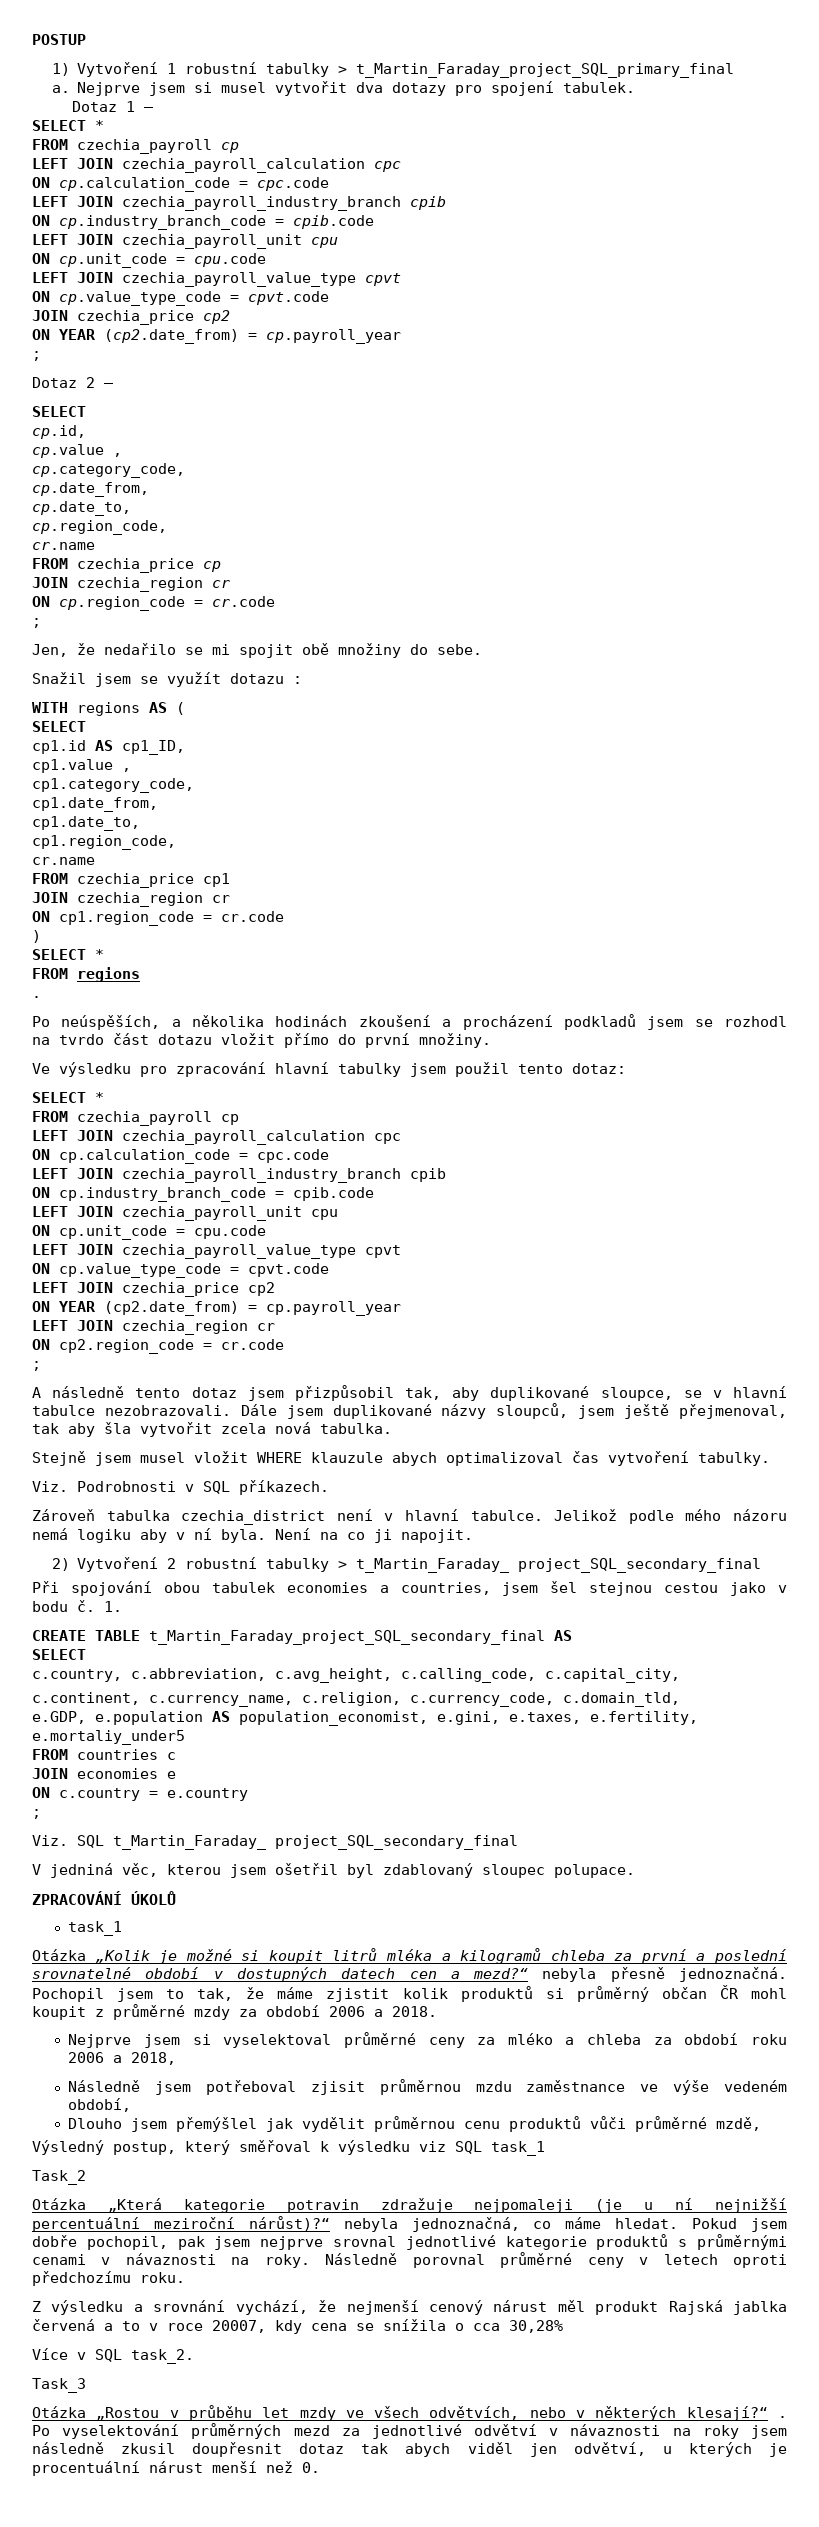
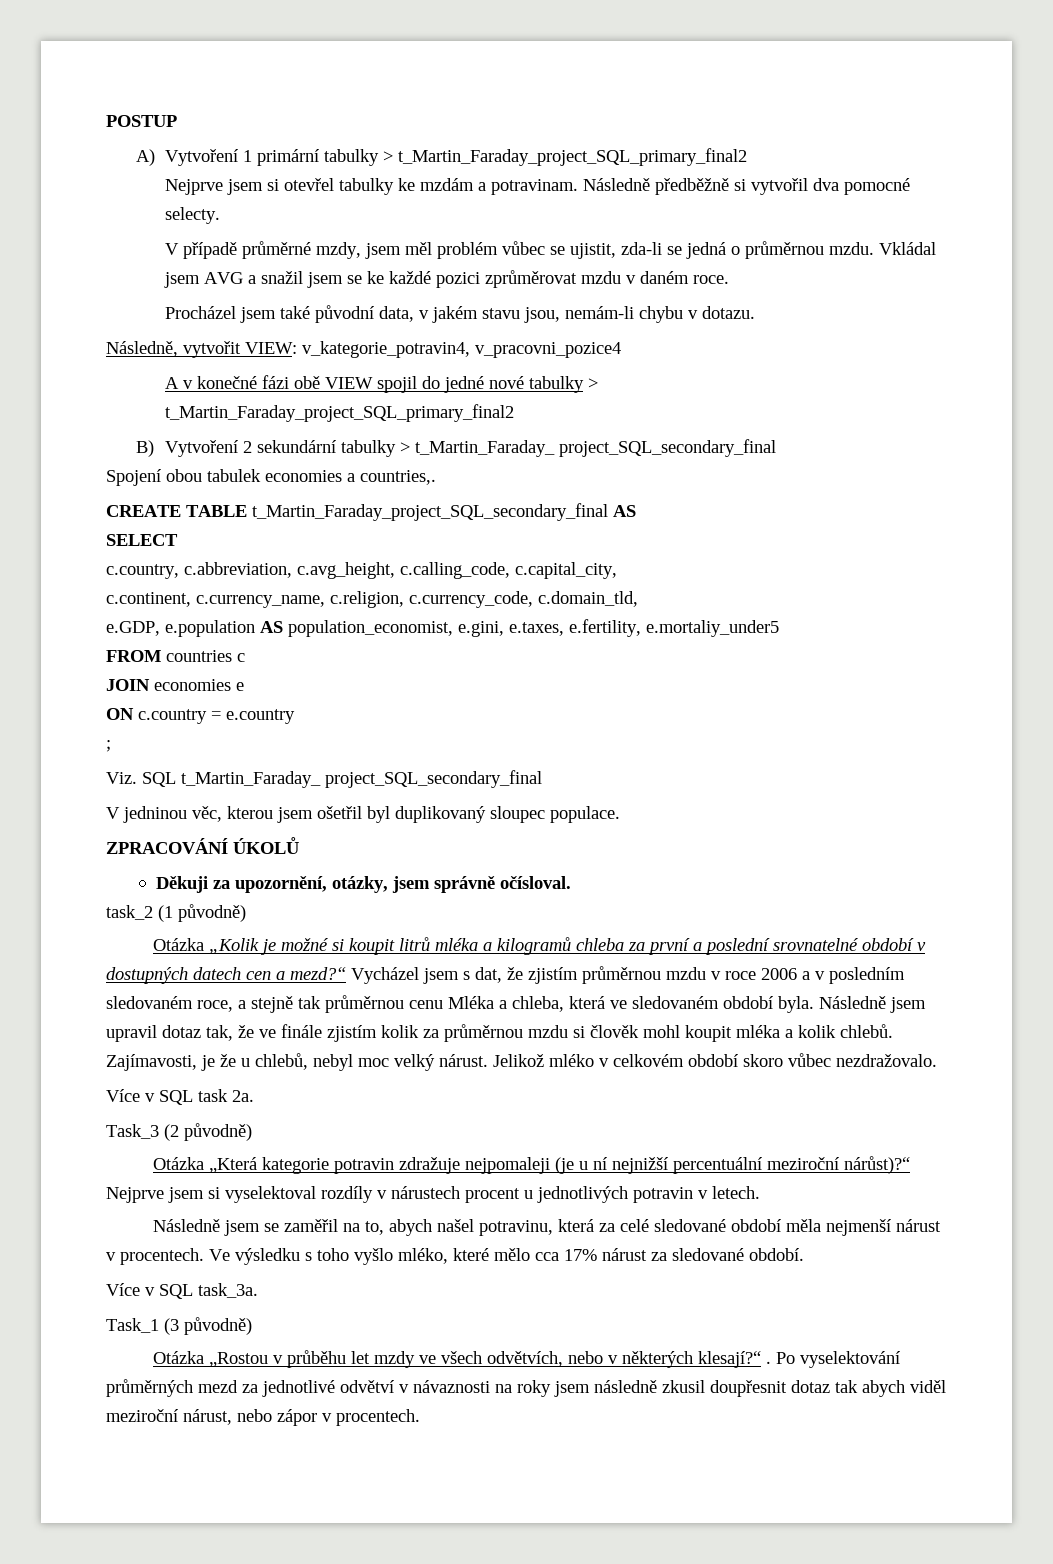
- 1) Vytvoření 1 robustní tabulky > t_Martin_Faraday_project_SQL_primary_final
- a. Nejprve jsem si musel vytvořit dva dotazy pro spojení tabulek.
- Dotaz 1 –
- SELECT *
- FROM czechia_payroll cp
- LEFT JOIN czechia_payroll_calculation cpc
- ON cp.calculation_code = cpc.code
- LEFT JOIN czechia_payroll_industry_branch cpib
- ON cp.industry_branch_code = cpib.code
- LEFT JOIN czechia_payroll_unit cpu
- ON cp.unit_code = cpu.code
- LEFT JOIN czechia_payroll_value_type cpvt
- ON cp.value_type_code = cpvt.code
- JOIN czechia_price cp2
- ON YEAR (cp2.date_from) = cp.payroll_year
- ;
- Dotaz 2 –
- SELECT
- cp.id,
- cp.value ,
- cp.category_code,
- cp.date_from,
- cp.date_to,
- cp.region_code,
- cr.name
- FROM czechia_price cp
- JOIN czechia_region cr
- ON cp.region_code = cr.code
- ;
- Jen, že nedařilo se mi spojit obě množiny do sebe.
- Snažil jsem se využít dotazu :
- WITH regions AS (
- SELECT
- cp1.id AS cp1_ID,
- cp1.value ,
- cp1.category_code,
- cp1.date_from,
- cp1.date_to,
- cp1.region_code,
- cr.name
- FROM czechia_price cp1
- JOIN czechia_region cr
- ON cp1.region_code = cr.code
- )
- SELECT *
- FROM regions
- .
- Po neúspěších, a několika hodinách zkoušení a procházení podkladů jsem se rozhodl na tvrdo část dotazu vložit přímo do první množiny.
- Ve výsledku pro zpracování hlavní tabulky jsem použil tento dotaz:
- SELECT *
- FROM czechia_payroll cp
- LEFT JOIN czechia_payroll_calculation cpc
- ON cp.calculation_code = cpc.code
- LEFT JOIN czechia_payroll_industry_branch cpib
- ON cp.industry_branch_code = cpib.code
- LEFT JOIN czechia_payroll_unit cpu
- ON cp.unit_code = cpu.code
- LEFT JOIN czechia_payroll_value_type cpvt
- ON cp.value_type_code = cpvt.code
- LEFT JOIN czechia_price cp2
- ON YEAR (cp2.date_from) = cp.payroll_year
- LEFT JOIN czechia_region cr
- ON cp2.region_code = cr.code
- ;
- A následně tento dotaz jsem přizpůsobil tak, aby duplikované sloupce, se v hlavní tabulce nezobrazovali. Dále jsem duplikované názvy sloupců, jsem ještě přejmenoval, tak aby šla vytvořit zcela nová tabulka.
- Stejně jsem musel vložit WHERE klauzule abych optimalizoval čas vytvoření tabulky.
- Viz. Podrobnosti v SQL příkazech.
- Zároveň tabulka czechia_district není v hlavní tabulce. Jelikož podle mého názoru nemá logiku aby v ní byla. Není na co ji napojit.
- 2) Vytvoření 2 robustní tabulky > t_Martin_Faraday_ project_SQL_secondary_final
+ A) Vytvoření 1 primární tabulky > t_Martin_Faraday_project_SQL_primary_final2
+ Nejprve jsem si otevřel tabulky ke mzdám a potravinam. Následně předběžně si vytvořil dva pomocné selecty.
+ V případě průměrné mzdy, jsem měl problém vůbec se ujistit, zda-li se jedná o průměrnou mzdu. Vkládal jsem AVG a snažil jsem se ke každé pozici zprůměrovat mzdu v daném roce.
+ Procházel jsem také původní data, v jakém stavu jsou, nemám-li chybu v dotazu.
+ Následně, vytvořit VIEW: v_kategorie_potravin4, v_pracovni_pozice4
+ A v konečné fázi obě VIEW spojil do jedné nové tabulky > t_Martin_Faraday_project_SQL_primary_final2
+ B) Vytvoření 2 sekundární tabulky > t_Martin_Faraday_ project_SQL_secondary_final
- Při spojování obou tabulek economies a countries, jsem šel stejnou cestou jako v bodu č. 1.
+ Spojení obou tabulek economies a countries,.
- V jedniná věc, kterou jsem ošetřil byl zdablovaný sloupec polupace.
+ V jedninou věc, kterou jsem ošetřil byl duplikovaný sloupec populace.
  ZPRACOVÁNÍ ÚKOLŮ
- task_1
+ Děkuji za upozornění, otázky, jsem správně očísloval.
+ task_2 (1 původně)
- Otázka „Kolik je možné si koupit litrů mléka a kilogramů chleba za první a poslední srovnatelné období v dostupných datech cen a mezd?“ nebyla přesně jednoznačná. Pochopil jsem to tak, že máme zjistit kolik produktů si průměrný občan ČR mohl koupit z průměrné mzdy za období 2006 a 2018.
- Nejprve jsem si vyselektoval průměrné ceny za mléko a chleba za období roku 2006 a 2018,
- Následně jsem potřeboval zjisit průměrnou mzdu zaměstnance ve výše vedeném období,
- Dlouho jsem přemýšlel jak vydělit průměrnou cenu produktů vůči průměrné mzdě,
- Výsledný postup, který směřoval k výsledku viz SQL task_1
- Task_2
+ Otázka „Kolik je možné si koupit litrů mléka a kilogramů chleba za první a poslední srovnatelné období v dostupných datech cen a mezd?“ Vycházel jsem s dat, že zjistím průměrnou mzdu v roce 2006 a v posledním sledovaném roce, a stejně tak průměrnou cenu Mléka a chleba, která ve sledovaném období byla. Následně jsem upravil dotaz tak, že ve finále zjistím kolik za průměrnou mzdu si člověk mohl koupit mléka a kolik chlebů. Zajímavosti, je že u chlebů, nebyl moc velký nárust. Jelikož mléko v celkovém období skoro vůbec nezdražovalo.
+ Více v SQL task 2a.
+ Task_3 (2 původně)
- Otázka „Která kategorie potravin zdražuje nejpomaleji (je u ní nejnižší percentuální meziroční nárůst)?“ nebyla jednoznačná, co máme hledat. Pokud jsem dobře pochopil, pak jsem nejprve srovnal jednotlivé kategorie produktů s průměrnými cenami v návaznosti na roky. Následně porovnal průměrné ceny v letech oproti předchozímu roku.
- Z výsledku a srovnání vychází, že nejmenší cenový nárust měl produkt Rajská jablka červená a to v roce 20007, kdy cena se snížila o cca 30,28%
- Více v SQL task_2.
- Task_3
+ Otázka „Která kategorie potravin zdražuje nejpomaleji (je u ní nejnižší percentuální meziroční nárůst)?“ Nejprve jsem si vyselektoval rozdíly v nárustech procent u jednotlivých potravin v letech.
+ Následně jsem se zaměřil na to, abych našel potravinu, která za celé sledované období měla nejmenší nárust v procentech. Ve výsledku s toho vyšlo mléko, které mělo cca 17% nárust za sledované období.
+ Více v SQL task_3a.
+ Task_1 (3 původně)
- Po vyselektování průměrných mezd za jednotlivé odvětví v návaznosti na roky jsem následně zkusil doupřesnit dotaz tak abych viděl jen odvětví, u kterých je procentuální nárust menší než 0.
+ Po vyselektování průměrných mezd za jednotlivé odvětví v návaznosti na roky jsem následně zkusil doupřesnit dotaz tak abych viděl meziroční nárust, nebo zápor v procentech.

